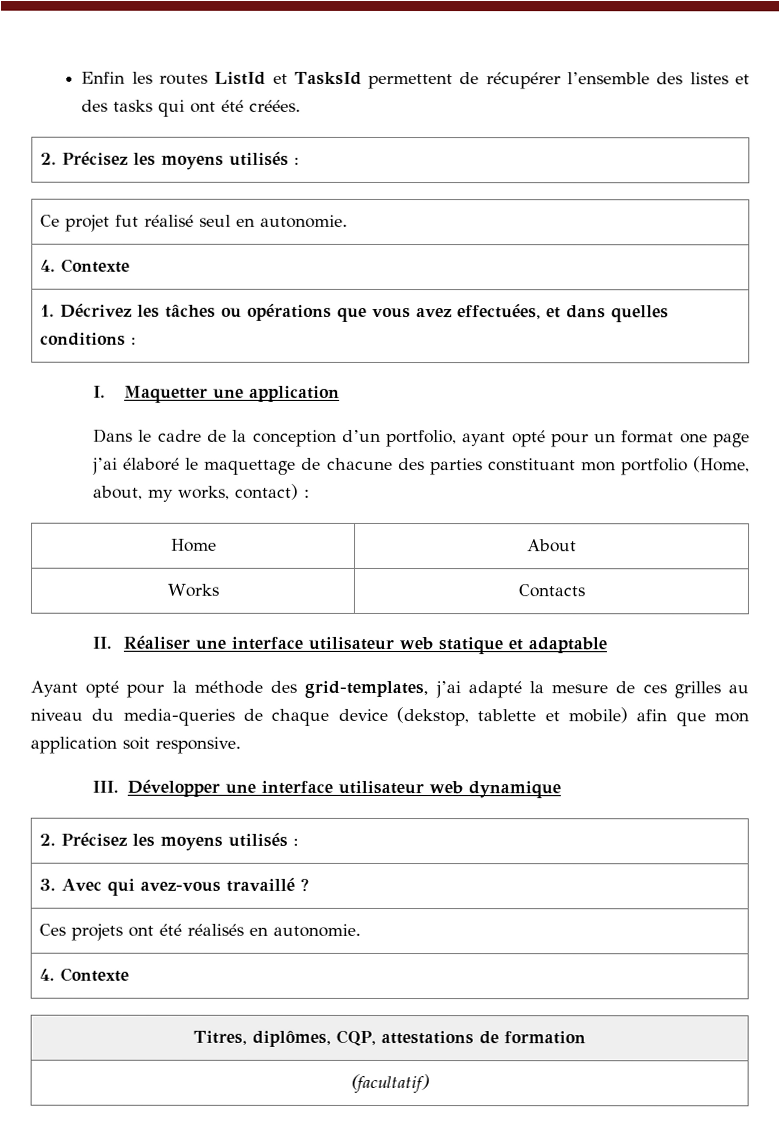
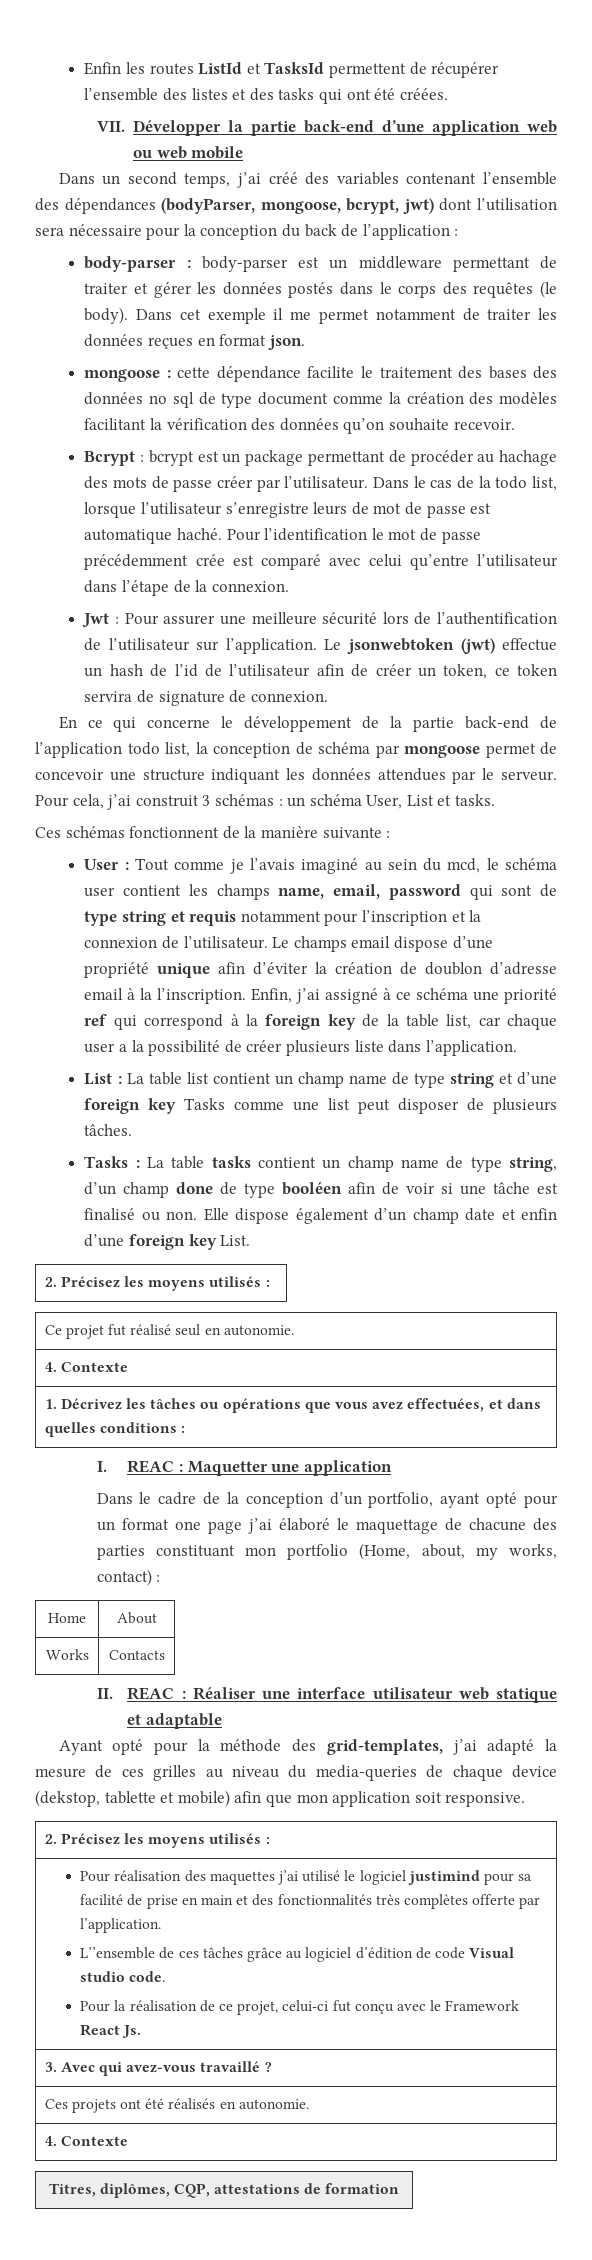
+ VII. Développer la partie back-end d’une application web ou web mobile
+ Dans un second temps, j’ai créé des variables contenant l’ensemble des dépendances (bodyParser, mongoose, bcrypt, jwt) dont l’utilisation sera nécessaire pour la conception du back de l’application :
+ body-parser : body-parser est un middleware permettant de traiter et gérer les données postés dans le corps des requêtes (le body). Dans cet exemple il me permet notamment de traiter les données reçues en format json.
+ mongoose : cette dépendance facilite le traitement des bases des données no sql de type document comme la création des modèles facilitant la vérification des données qu’on souhaite recevoir.
+ Bcrypt : bcrypt est un package permettant de procéder au hachage des mots de passe créer par l’utilisateur. Dans le cas de la todo list, lorsque l’utilisateur s’enregistre leurs de mot de passe est automatique haché. Pour l’identification le mot de passe précédemment crée est comparé avec celui qu’entre l’utilisateur dans l’étape de la connexion.
+ Jwt : Pour assurer une meilleure sécurité lors de l’authentification de l’utilisateur sur l’application. Le jsonwebtoken (jwt) effectue un hash de l’id de l’utilisateur afin de créer un token, ce token servira de signature de connexion.
+ En ce qui concerne le développement de la partie back-end de l’application todo list, la conception de schéma par mongoose permet de concevoir une structure indiquant les données attendues par le serveur. Pour cela, j’ai construit 3 schémas : un schéma User, List et tasks.
+ Ces schémas fonctionnent de la manière suivante :
+ User : Tout comme je l’avais imaginé au sein du mcd, le schéma user contient les champs name, email, password qui sont de type string et requis notamment pour l’inscription et la connexion de l’utilisateur. Le champs email dispose d’une propriété unique afin d’éviter la création de doublon d’adresse email à la l’inscription. Enfin, j’ai assigné à ce schéma une priorité ref qui correspond à la foreign key de la table list, car chaque user a la possibilité de créer plusieurs liste dans l’application.
+ List : La table list contient un champ name de type string et d’une foreign key Tasks comme une list peut disposer de plusieurs tâches.
+ Tasks : La table tasks contient un champ name de type string, d’un champ done de type booléen afin de voir si une tâche est finalisé ou non. Elle dispose également d’un champ date et enfin d’une foreign key List.
- I. Maquetter une application
+ I. REAC : Maquetter une application
- II. Réaliser une interface utilisateur web statique et adaptable
+ II. REAC : Réaliser une interface utilisateur web statique et adaptable
  Ayant opté pour la méthode des grid-templates, j’ai adapté la mesure de ces grilles au niveau du media-queries de chaque device (dekstop, tablette et mobile) afin que mon application soit responsive.
- III. Développer une interface utilisateur web dynamique
  2. Précisez les moyens utilisés :
+ Pour réalisation des maquettes j’ai utilisé le logiciel justimind pour sa facilité de prise en main et des fonctionnalités très complètes offerte par l’application.
+ L’’ensemble de ces tâches grâce au logiciel d’édition de code Visual studio code.
+ Pour la réalisation de ce projet, celui-ci fut conçu avec le Framework React Js.
- (facultatif)

